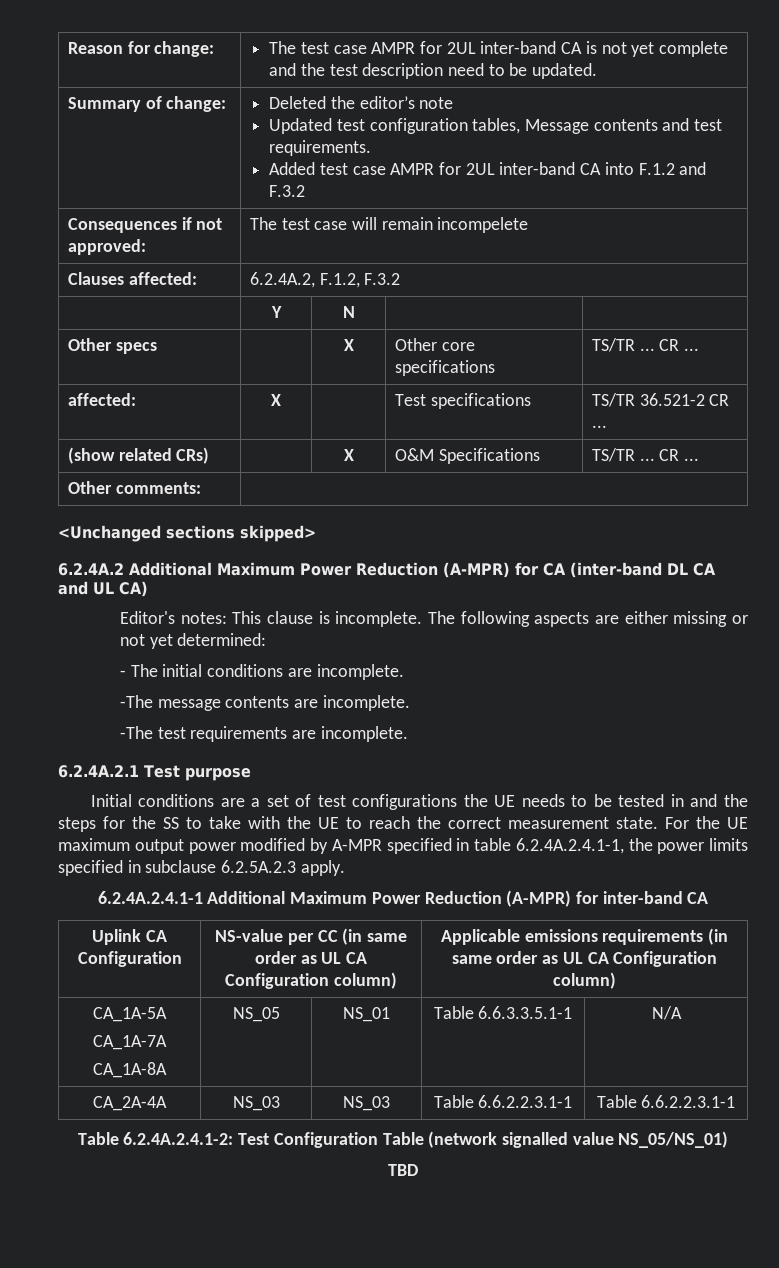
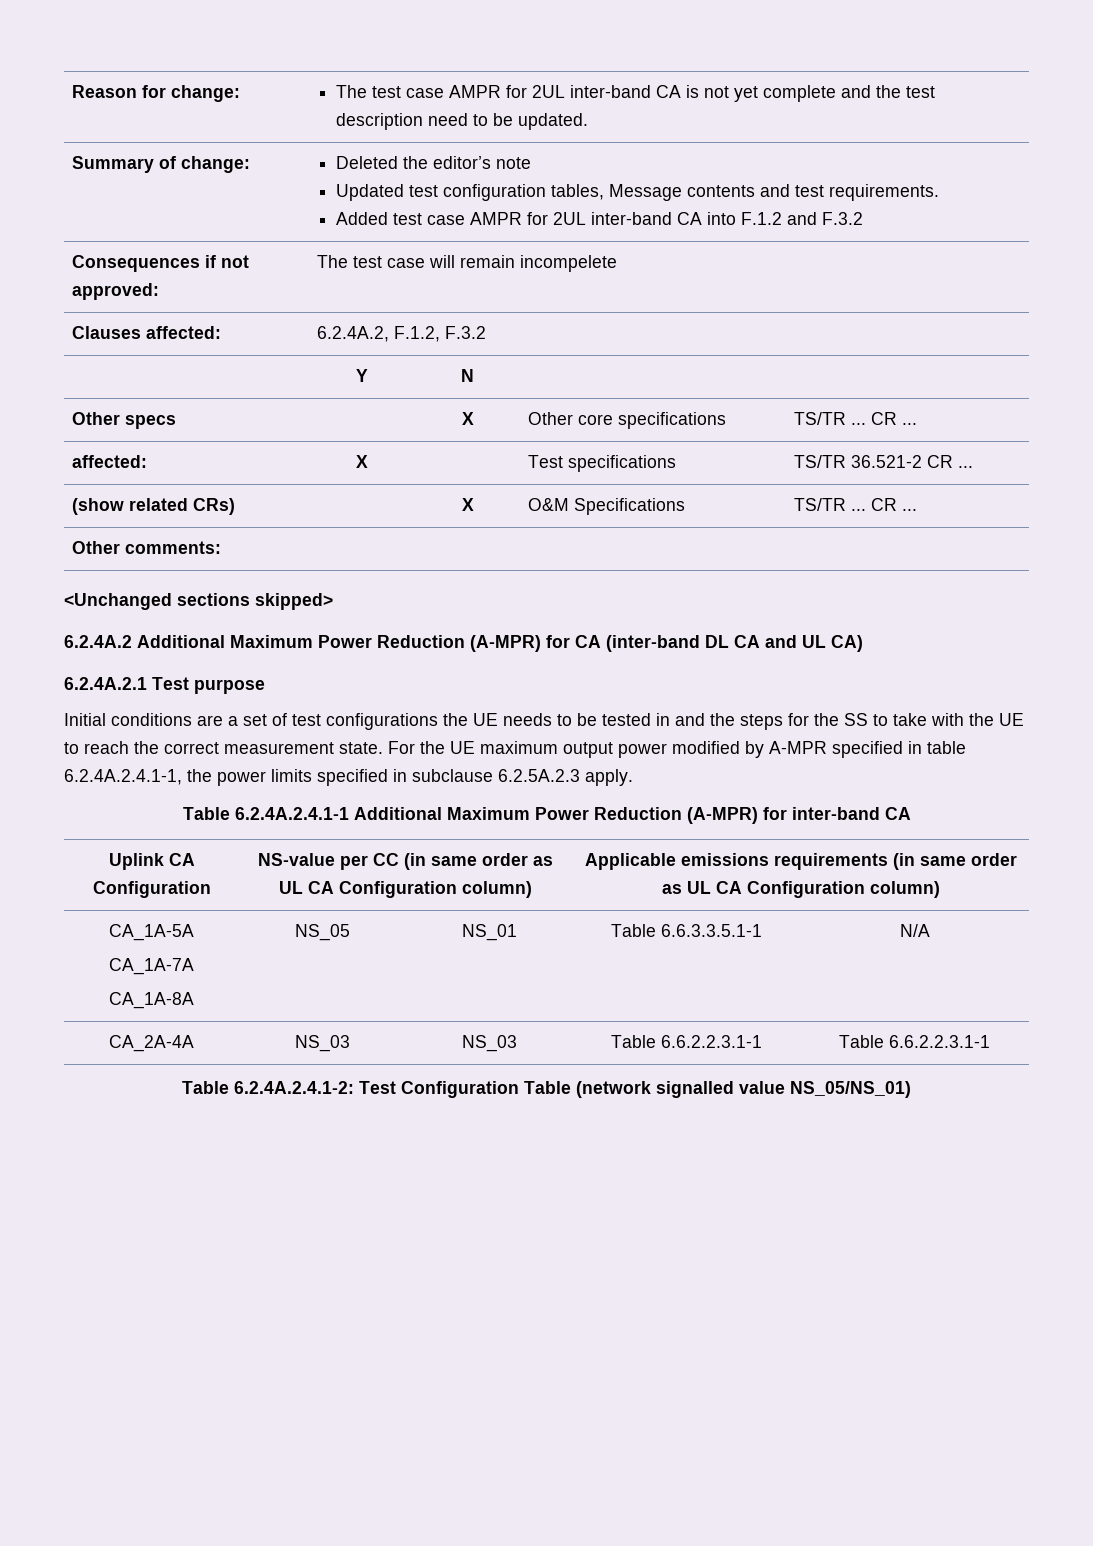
- Editor's notes: This clause is incomplete. The following aspects are either missing or not yet determined:
- - The initial conditions are incomplete.
- -The message contents are incomplete.
- -The test requirements are incomplete.
- 6.2.4A.2.4.1-1 Additional Maximum Power Reduction (A-MPR) for inter-band CA
+ Table 6.2.4A.2.4.1-1 Additional Maximum Power Reduction (A-MPR) for inter-band CA
- TBD

